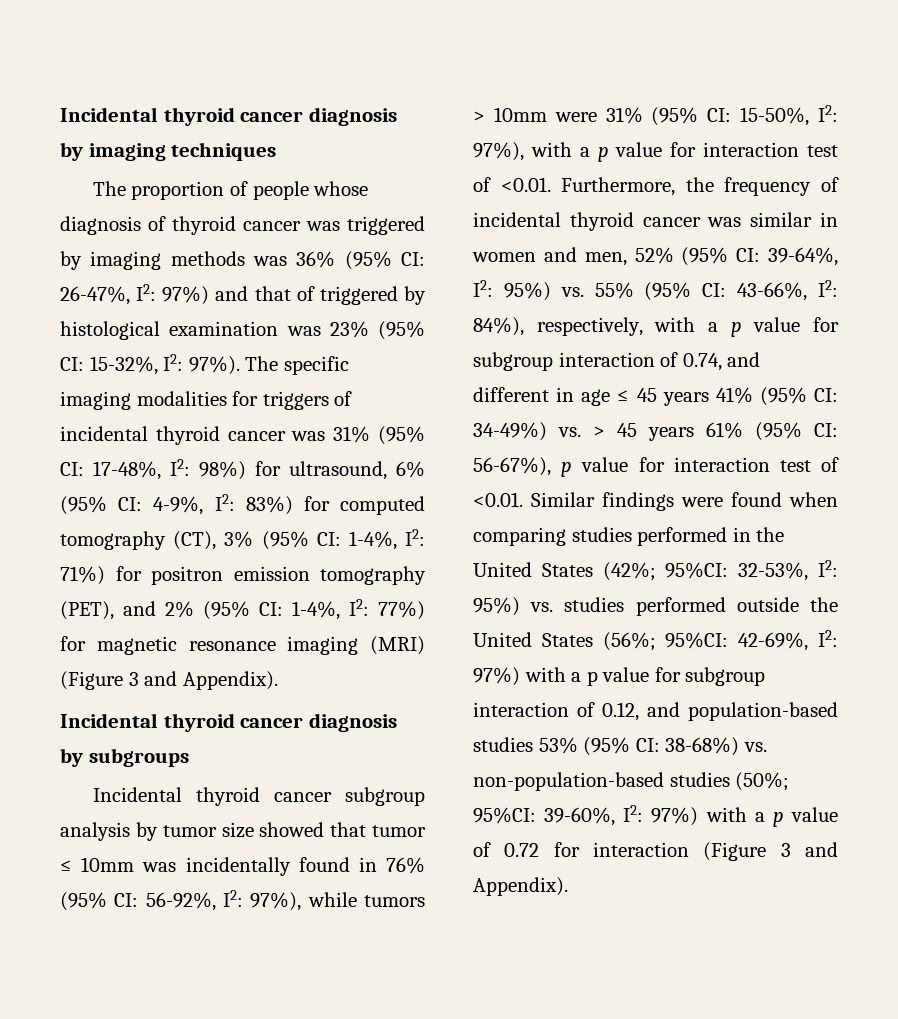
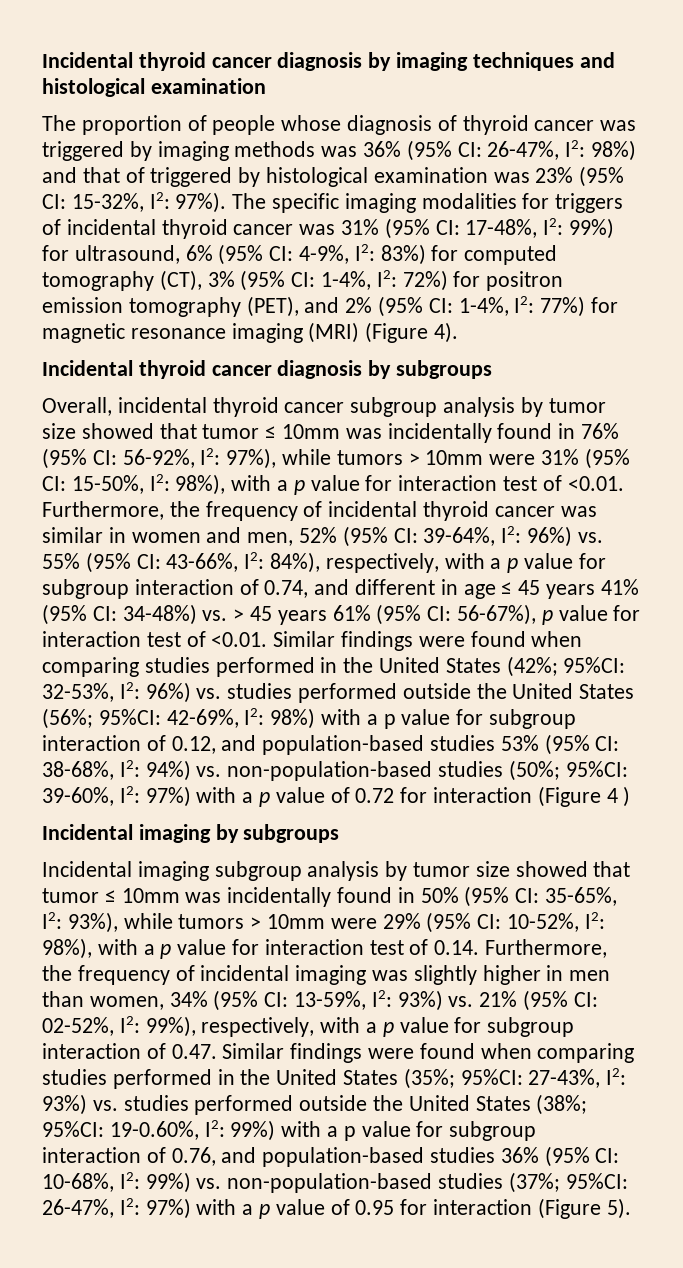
- Incidental thyroid cancer diagnosis by imaging techniques
+ Incidental thyroid cancer diagnosis by imaging techniques and histological examination
- The proportion of people whose diagnosis of thyroid cancer was triggered by imaging methods was 36% (95% CI: 26-47%, I2: 97%) and that of triggered by histological examination was 23% (95% CI: 15-32%, I2: 97%).
+ The proportion of people whose diagnosis of thyroid cancer was triggered by imaging methods was 36% (95% CI: 26-47%, I2: 98%) and that of triggered by histological examination was 23% (95% CI: 15-32%, I2: 97%).
- The specific imaging modalities for triggers of incidental thyroid cancer was 31% (95% CI: 17-48%, I2: 98%) for ultrasound, 6% (95% CI: 4-9%, I2: 83%) for computed tomography (CT), 3% (95% CI: 1-4%, I2: 71%) for positron emission tomography (PET), and 2% (95% CI: 1-4%, I2: 77%) for magnetic resonance imaging (MRI) (Figure 3 and Appendix).
+ The specific imaging modalities for triggers of incidental thyroid cancer was 31% (95% CI: 17-48%, I2: 99%) for ultrasound, 6% (95% CI: 4-9%, I2: 83%) for computed tomography (CT), 3% (95% CI: 1-4%, I2: 72%) for positron emission tomography (PET), and 2% (95% CI: 1-4%, I2: 77%) for magnetic resonance imaging (MRI) (Figure 4).
- Incidental thyroid cancer subgroup analysis by tumor size showed that tumor ≤ 10mm was incidentally found in 76% (95% CI:
+ Overall, incidental thyroid cancer subgroup analysis by tumor size showed that tumor ≤ 10mm was incidentally found in 76% (95% CI:
- 97%), with a p value for interaction test of <0.01. Furthermore, the frequency of incidental thyroid cancer was similar in women and men, 52% (95% CI:
+ 98%), with a p value for interaction test of <0.01. Furthermore, the frequency of incidental thyroid cancer was similar in women and men, 52% (95% CI:
- 95%) vs. 55% (95% CI:
+ 96%) vs. 55% (95% CI:
- 34-49%) vs. > 45 years 61% (95% CI:
+ 34-48%) vs. > 45 years 61% (95% CI:
- 95%) vs. studies performed outside the United States (56%;
+ 96%) vs. studies performed outside the United States (56%;
- 97%) with a p value for subgroup interaction of 0.12, and population-based studies 53% (95% CI:
+ 98%) with a p value for subgroup interaction of 0.12, and population-based studies 53% (95% CI:
- 38-68%) vs. non-population-based studies (50%;
+ 38-68%, I2: 94%) vs. non-population-based studies (50%;
- 97%) with a p value of 0.72 for interaction (Figure 3 and Appendix).
+ 97%) with a p value of 0.72 for interaction (Figure 4 )
+ Incidental imaging by subgroups
+ Incidental imaging subgroup analysis by tumor size showed that tumor ≤ 10mm was incidentally found in 50% (95% CI: 35-65%, I2: 93%), while tumors > 10mm were 29% (95% CI: 10-52%, I2: 98%), with a p value for interaction test of 0.14. Furthermore, the frequency of incidental imaging was slightly higher in men than women, 34% (95% CI: 13-59%, I2: 93%) vs. 21% (95% CI: 02-52%, I2: 99%), respectively, with a p value for subgroup interaction of 0.47. Similar findings were found when comparing studies performed in the United States (35%; 95%CI: 27-43%, I2: 93%) vs. studies performed outside the United States (38%; 95%CI: 19-0.60%, I2: 99%) with a p value for subgroup interaction of 0.76, and population-based studies 36% (95% CI: 10-68%, I2: 99%) vs. non-population-based studies (37%; 95%CI: 26-47%, I2: 97%) with a p value of 0.95 for interaction (Figure 5).

